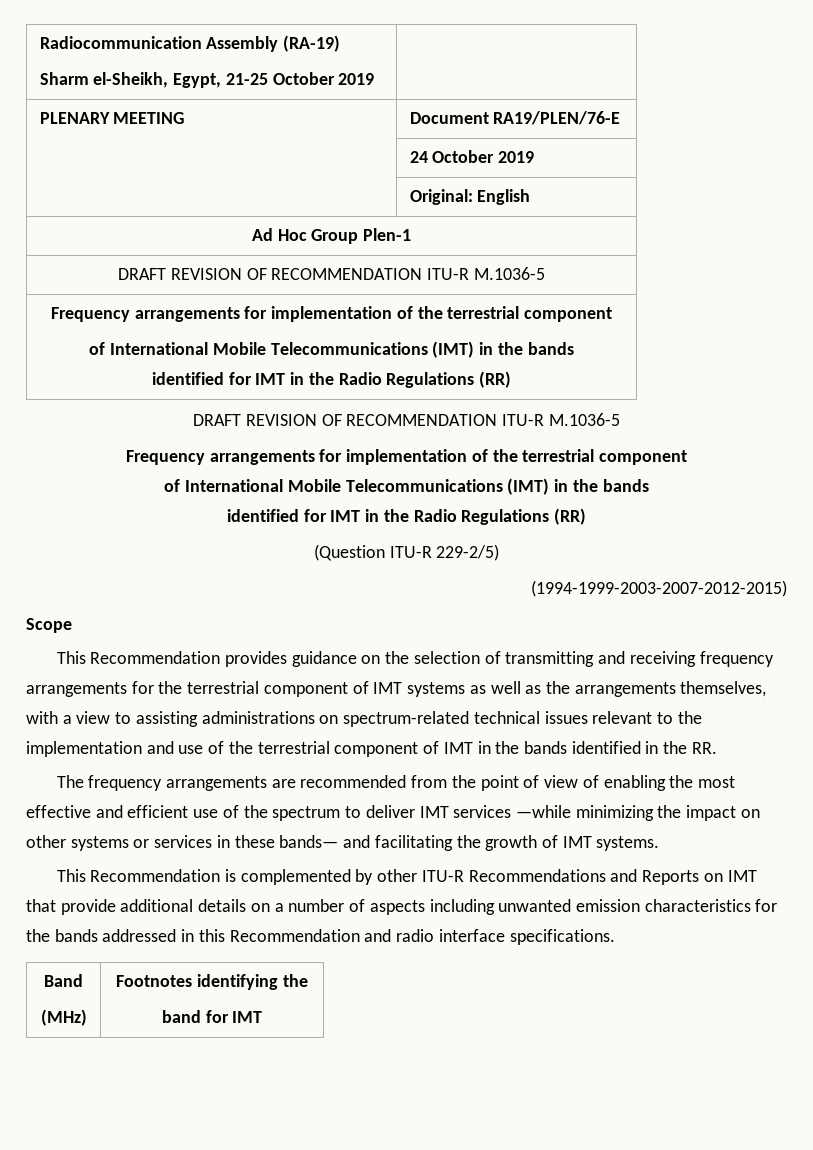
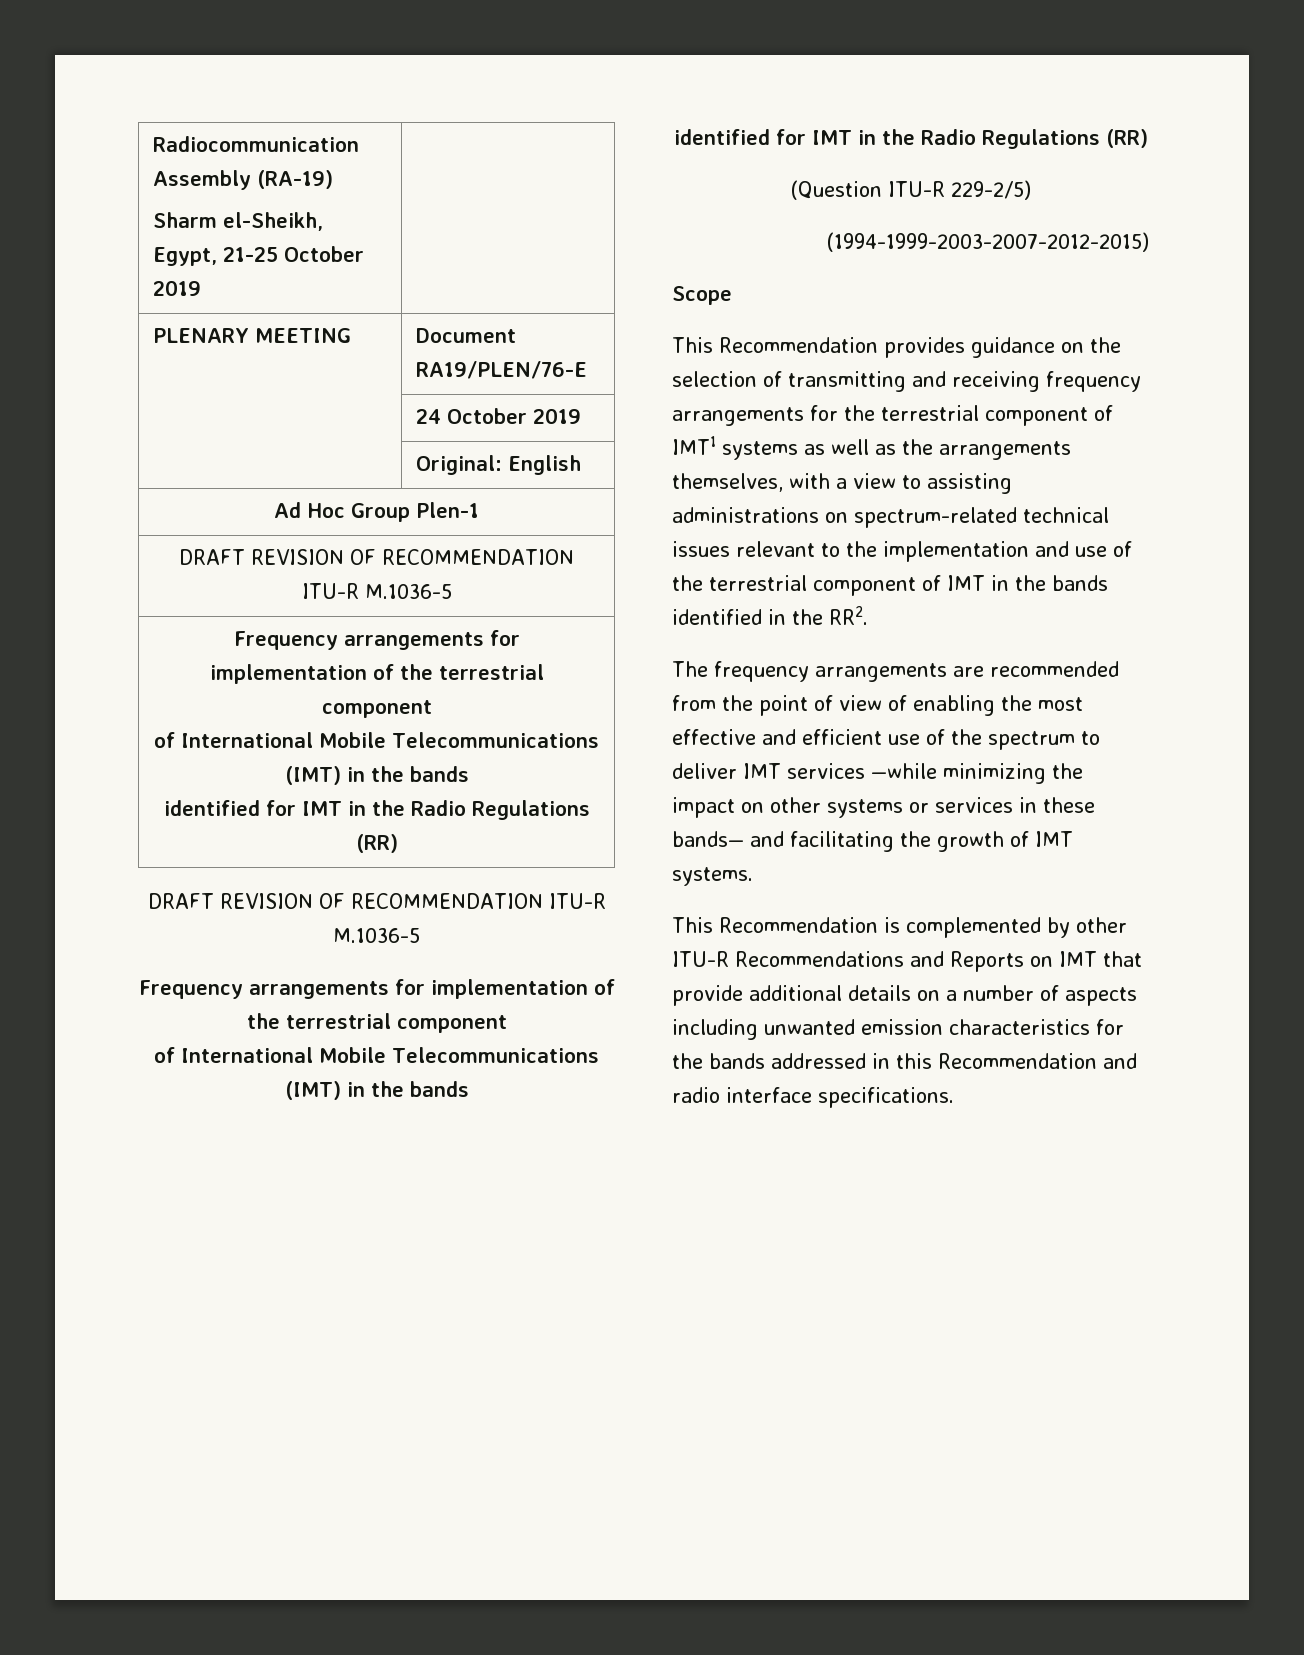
- This Recommendation provides guidance on the selection of transmitting and receiving frequency arrangements for the terrestrial component of IMT systems as well as the arrangements themselves, with a view to assisting administrations on spectrum-related technical issues relevant to the implementation and use of the terrestrial component of IMT in the bands identified in the RR.
+ This Recommendation provides guidance on the selection of transmitting and receiving frequency arrangements for the terrestrial component of IMT1 systems as well as the arrangements themselves, with a view to assisting administrations on spectrum-related technical issues relevant to the implementation and use of the terrestrial component of IMT in the bands identified in the RR2.
- Band
- (MHz) | Footnotes identifying the
- band for IMT

